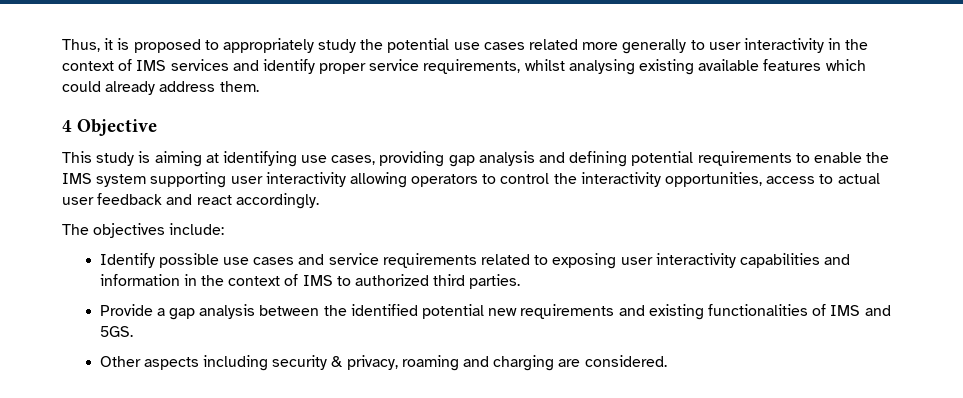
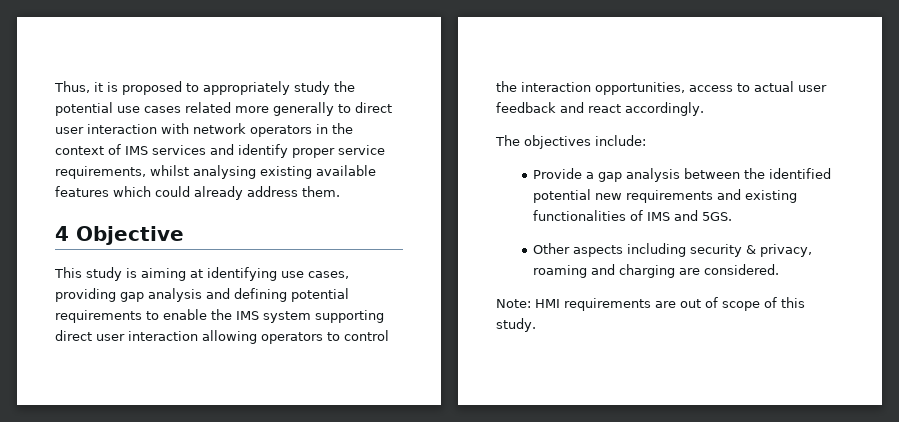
- Thus, it is proposed to appropriately study the potential use cases related more generally to user interactivity in the context of IMS services and identify proper service requirements, whilst analysing existing available features which could already address them.
+ Thus, it is proposed to appropriately study the potential use cases related more generally to direct user interaction with network operators in the context of IMS services and identify proper service requirements, whilst analysing existing available features which could already address them.
- This study is aiming at identifying use cases, providing gap analysis and defining potential requirements to enable the IMS system supporting user interactivity allowing operators to control the interactivity opportunities, access to actual user feedback and react accordingly.
+ This study is aiming at identifying use cases, providing gap analysis and defining potential requirements to enable the IMS system supporting direct user interaction allowing operators to control the interaction opportunities, access to actual user feedback and react accordingly.
- Identify possible use cases and service requirements related to exposing user interactivity capabilities and information in the context of IMS to authorized third parties.
+ Note: HMI requirements are out of scope of this study.

